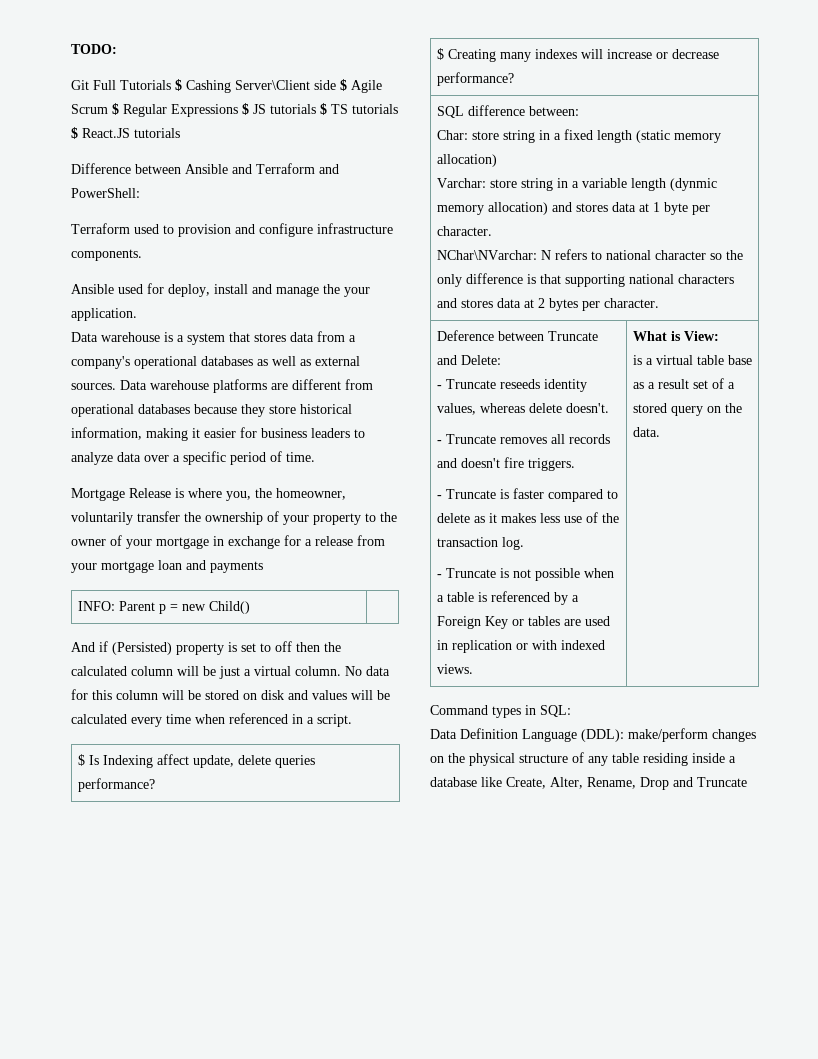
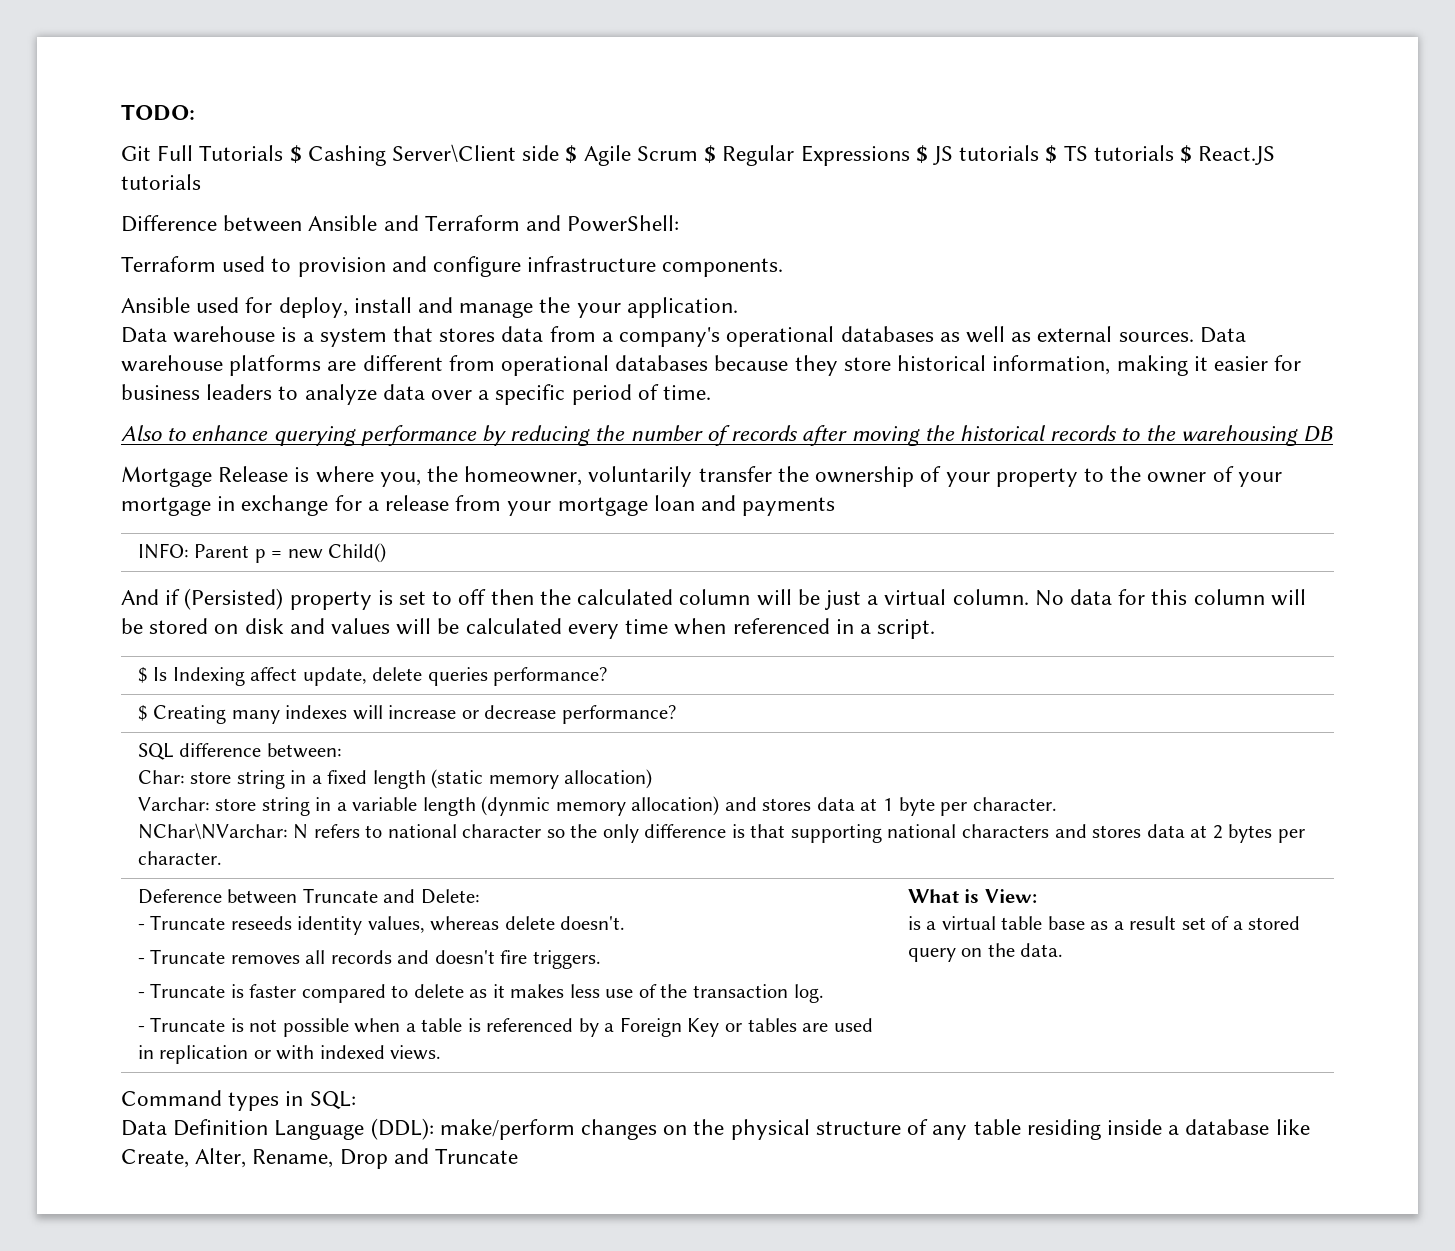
+ Also to enhance querying performance by reducing the number of records after moving the historical records to the warehousing DB

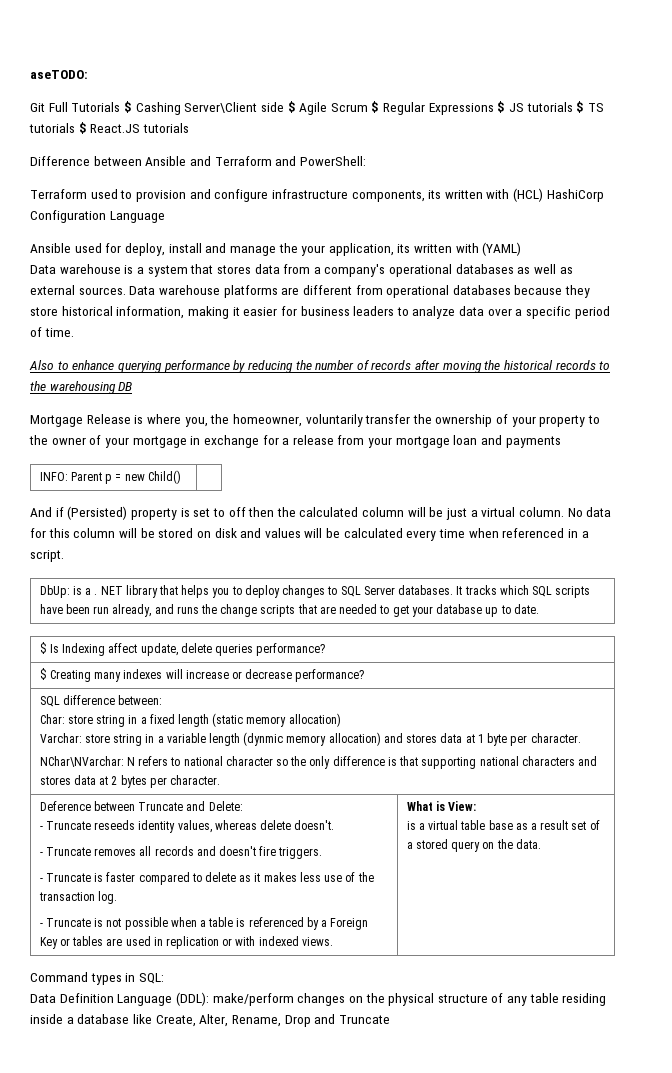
- TODO:
+ aseTODO:
- Terraform used to provision and configure infrastructure components.
+ Terraform used to provision and configure infrastructure components, its written with (HCL) HashiCorp Configuration Language
- Ansible used for deploy, install and manage the your application.
+ Ansible used for deploy, install and manage the your application, its written with (YAML)
+ DbUp: is a . NET library that helps you to deploy changes to SQL Server databases. It tracks which SQL scripts have been run already, and runs the change scripts that are needed to get your database up to date.

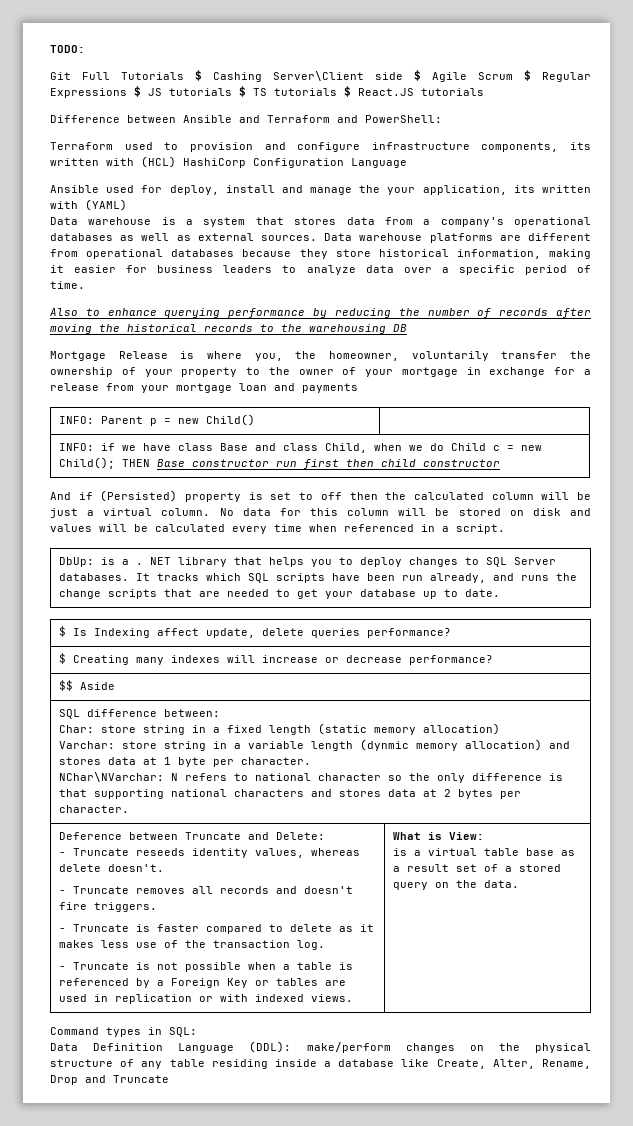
- aseTODO:
+ TODO:
+ INFO: if we have class Base and class Child, when we do Child c = new Child(); THEN Base constructor run first then child constructor
+ $$ Aside

